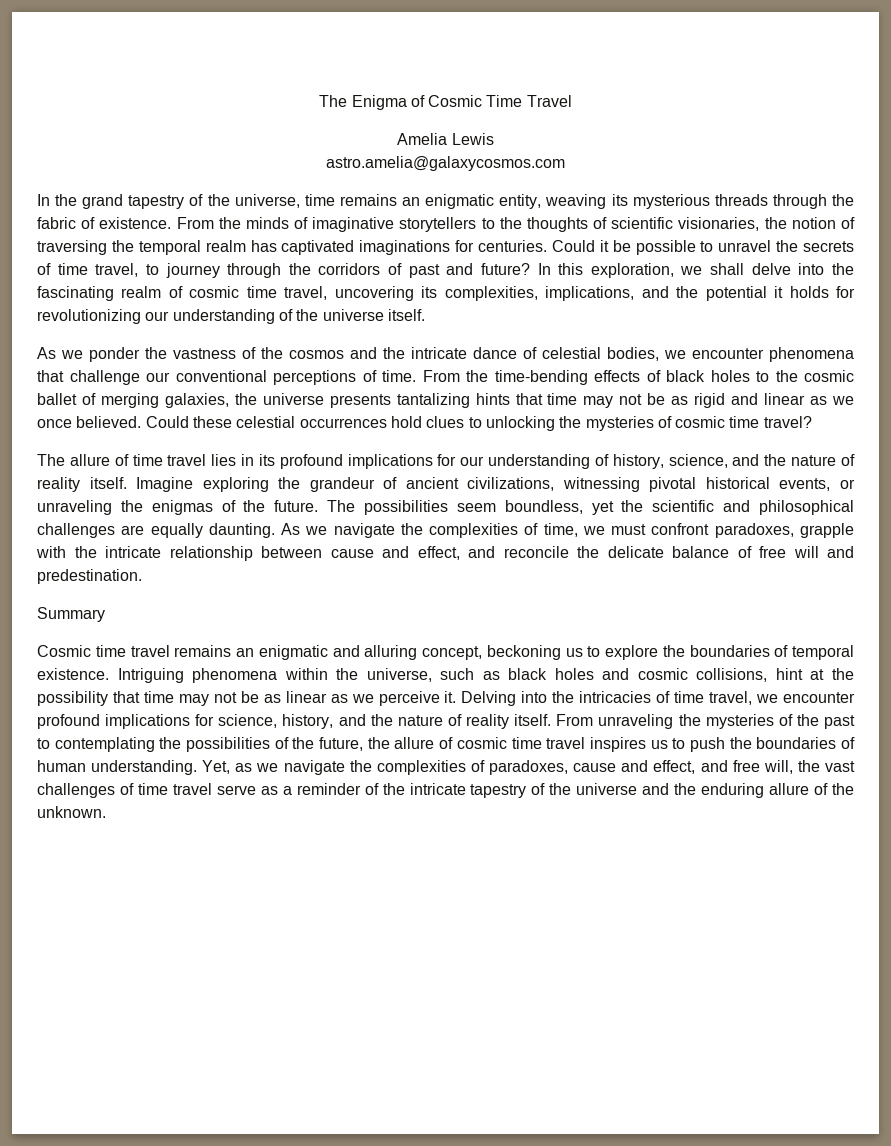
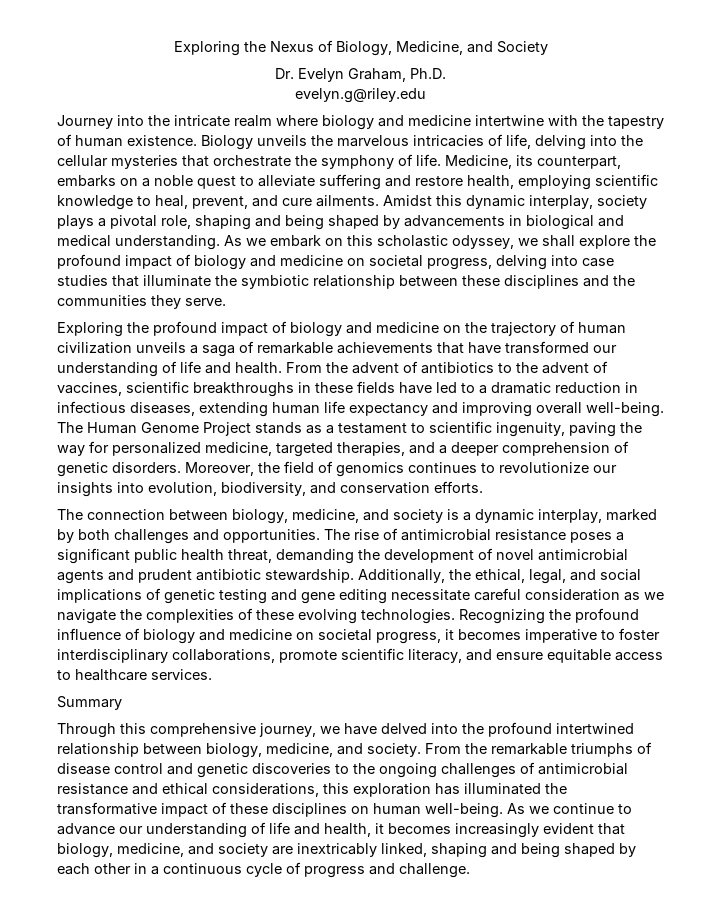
- The Enigma of Cosmic Time Travel
- Amelia Lewis
- astro.amelia@galaxycosmos.com
- In the grand tapestry of the universe, time remains an enigmatic entity, weaving its mysterious threads through the fabric of existence. From the minds of imaginative storytellers to the thoughts of scientific visionaries, the notion of traversing the temporal realm has captivated imaginations for centuries. Could it be possible to unravel the secrets of time travel, to journey through the corridors of past and future? In this exploration, we shall delve into the fascinating realm of cosmic time travel, uncovering its complexities, implications, and the potential it holds for revolutionizing our understanding of the universe itself.
- As we ponder the vastness of the cosmos and the intricate dance of celestial bodies, we encounter phenomena that challenge our conventional perceptions of time. From the time-bending effects of black holes to the cosmic ballet of merging galaxies, the universe presents tantalizing hints that time may not be as rigid and linear as we once believed. Could these celestial occurrences hold clues to unlocking the mysteries of cosmic time travel?
- The allure of time travel lies in its profound implications for our understanding of history, science, and the nature of reality itself. Imagine exploring the grandeur of ancient civilizations, witnessing pivotal historical events, or unraveling the enigmas of the future. The possibilities seem boundless, yet the scientific and philosophical challenges are equally daunting. As we navigate the complexities of time, we must confront paradoxes, grapple with the intricate relationship between cause and effect, and reconcile the delicate balance of free will and predestination.
+ Exploring the Nexus of Biology, Medicine, and Society
+ Dr. Evelyn Graham, Ph.D.
+ evelyn.g@riley.edu
+ Journey into the intricate realm where biology and medicine intertwine with the tapestry of human existence. Biology unveils the marvelous intricacies of life, delving into the cellular mysteries that orchestrate the symphony of life. Medicine, its counterpart, embarks on a noble quest to alleviate suffering and restore health, employing scientific knowledge to heal, prevent, and cure ailments. Amidst this dynamic interplay, society plays a pivotal role, shaping and being shaped by advancements in biological and medical understanding. As we embark on this scholastic odyssey, we shall explore the profound impact of biology and medicine on societal progress, delving into case studies that illuminate the symbiotic relationship between these disciplines and the communities they serve.
+ Exploring the profound impact of biology and medicine on the trajectory of human civilization unveils a saga of remarkable achievements that have transformed our understanding of life and health. From the advent of antibiotics to the advent of vaccines, scientific breakthroughs in these fields have led to a dramatic reduction in infectious diseases, extending human life expectancy and improving overall well-being. The Human Genome Project stands as a testament to scientific ingenuity, paving the way for personalized medicine, targeted therapies, and a deeper comprehension of genetic disorders. Moreover, the field of genomics continues to revolutionize our insights into evolution, biodiversity, and conservation efforts.
+ The connection between biology, medicine, and society is a dynamic interplay, marked by both challenges and opportunities. The rise of antimicrobial resistance poses a significant public health threat, demanding the development of novel antimicrobial agents and prudent antibiotic stewardship. Additionally, the ethical, legal, and social implications of genetic testing and gene editing necessitate careful consideration as we navigate the complexities of these evolving technologies. Recognizing the profound influence of biology and medicine on societal progress, it becomes imperative to foster interdisciplinary collaborations, promote scientific literacy, and ensure equitable access to healthcare services.
  Summary
- Cosmic time travel remains an enigmatic and alluring concept, beckoning us to explore the boundaries of temporal existence. Intriguing phenomena within the universe, such as black holes and cosmic collisions, hint at the possibility that time may not be as linear as we perceive it. Delving into the intricacies of time travel, we encounter profound implications for science, history, and the nature of reality itself. From unraveling the mysteries of the past to contemplating the possibilities of the future, the allure of cosmic time travel inspires us to push the boundaries of human understanding. Yet, as we navigate the complexities of paradoxes, cause and effect, and free will, the vast challenges of time travel serve as a reminder of the intricate tapestry of the universe and the enduring allure of the unknown.
+ Through this comprehensive journey, we have delved into the profound intertwined relationship between biology, medicine, and society. From the remarkable triumphs of disease control and genetic discoveries to the ongoing challenges of antimicrobial resistance and ethical considerations, this exploration has illuminated the transformative impact of these disciplines on human well-being. As we continue to advance our understanding of life and health, it becomes increasingly evident that biology, medicine, and society are inextricably linked, shaping and being shaped by each other in a continuous cycle of progress and challenge.

